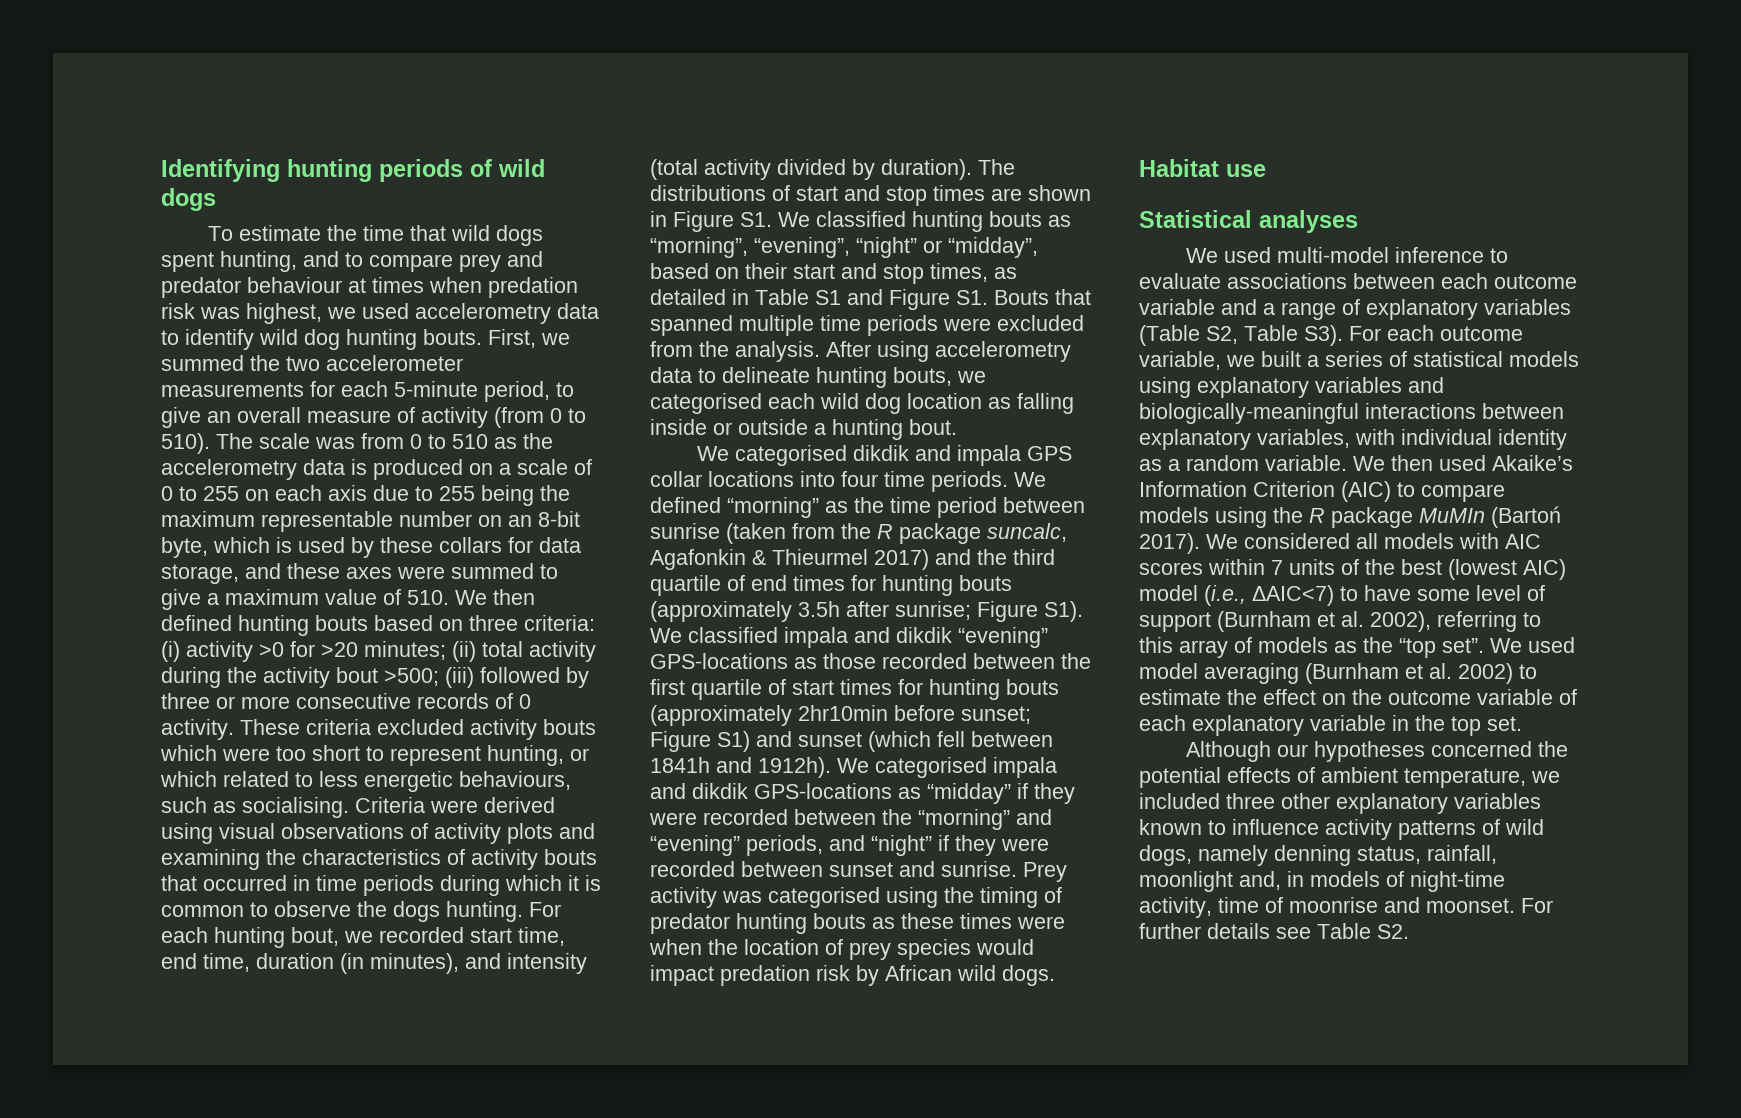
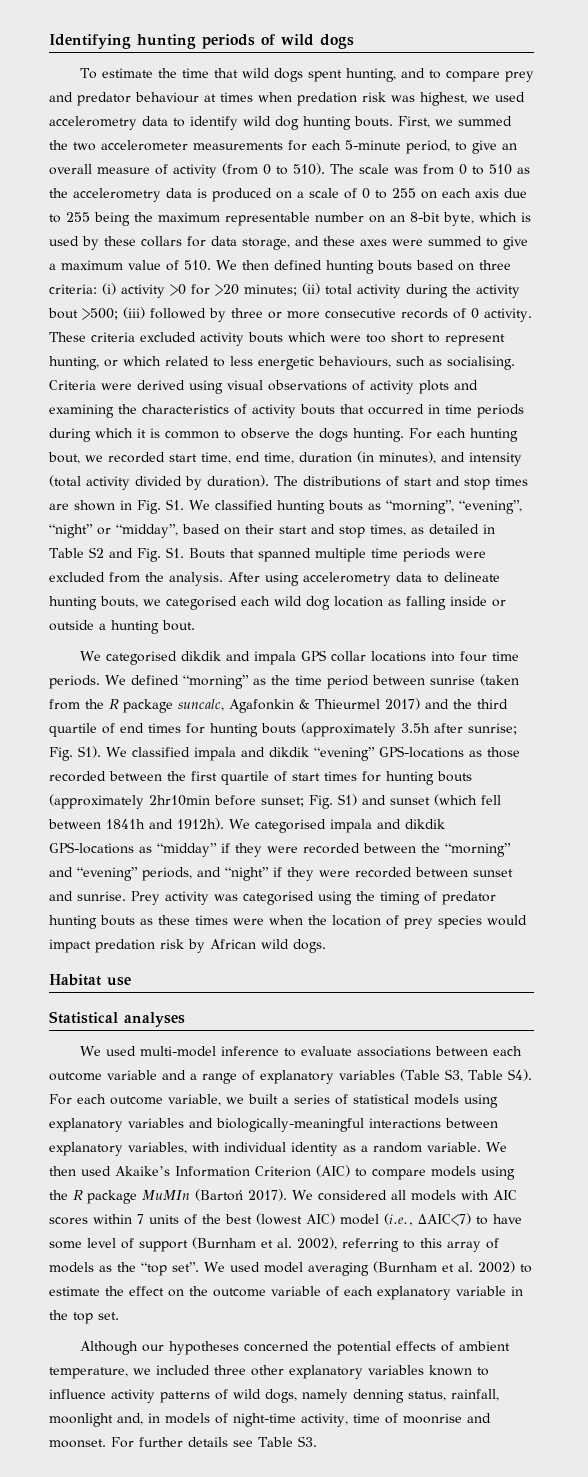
- The distributions of start and stop times are shown in Figure S1. We classified hunting bouts as “morning”, “evening”, “night” or “midday”, based on their start and stop times, as detailed in Table S1 and Figure S1. Bouts that spanned multiple time periods were excluded from the analysis.
+ The distributions of start and stop times are shown in Fig. S1. We classified hunting bouts as “morning”, “evening”, “night” or “midday”, based on their start and stop times, as detailed in Table S2 and Fig. S1. Bouts that spanned multiple time periods were excluded from the analysis.
- Figure S1). We classified impala and dikdik “evening” GPS-locations as those recorded between the first quartile of start times for hunting bouts (approximately 2hr10min before sunset;
+ Fig. S1). We classified impala and dikdik “evening” GPS-locations as those recorded between the first quartile of start times for hunting bouts (approximately 2hr10min before sunset;
- Figure S1) and sunset (which fell between 1841h and 1912h).
+ Fig. S1) and sunset (which fell between 1841h and 1912h).
- We used multi-model inference to evaluate associations between each outcome variable and a range of explanatory variables (Table S2, Table S3). For each outcome variable, we built a series of statistical models using explanatory variables and biologically-meaningful interactions between explanatory variables, with individual identity as a random variable.
+ We used multi-model inference to evaluate associations between each outcome variable and a range of explanatory variables (Table S3, Table S4). For each outcome variable, we built a series of statistical models using explanatory variables and biologically-meaningful interactions between explanatory variables, with individual identity as a random variable.
- For further details see Table S2.
+ For further details see Table S3.

